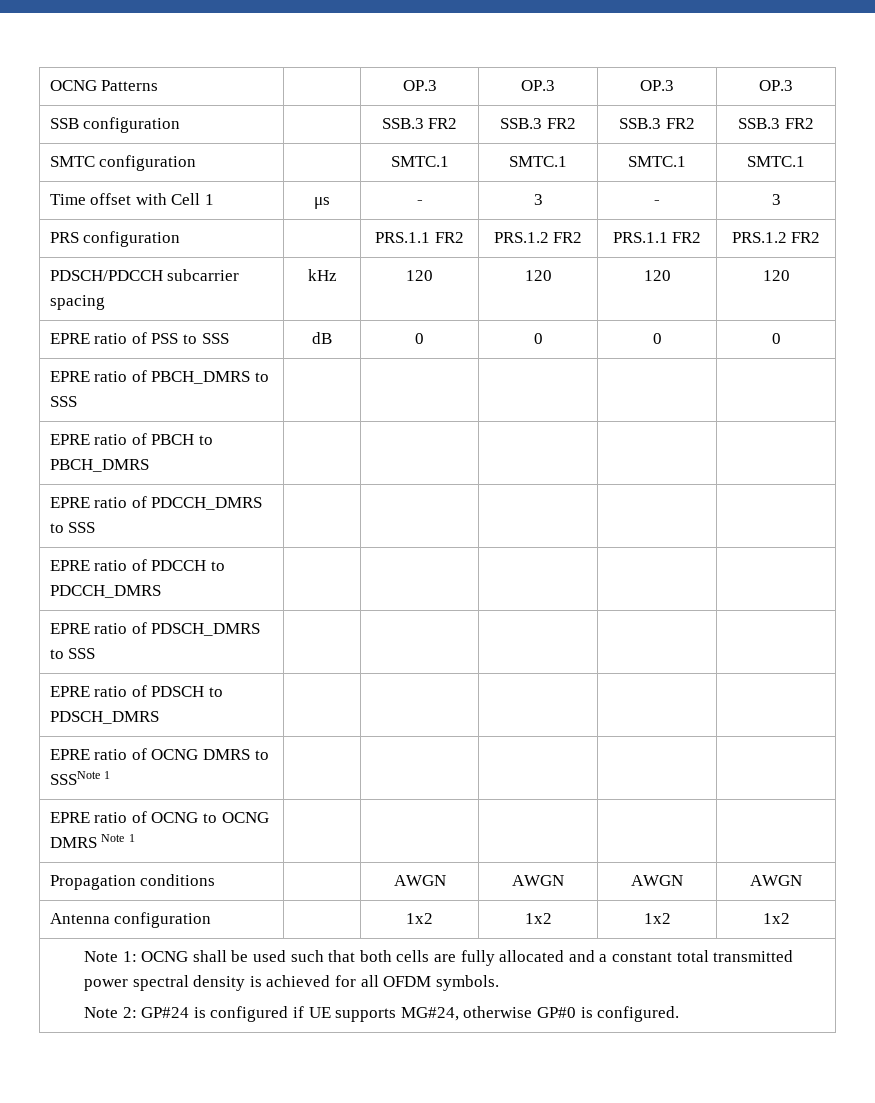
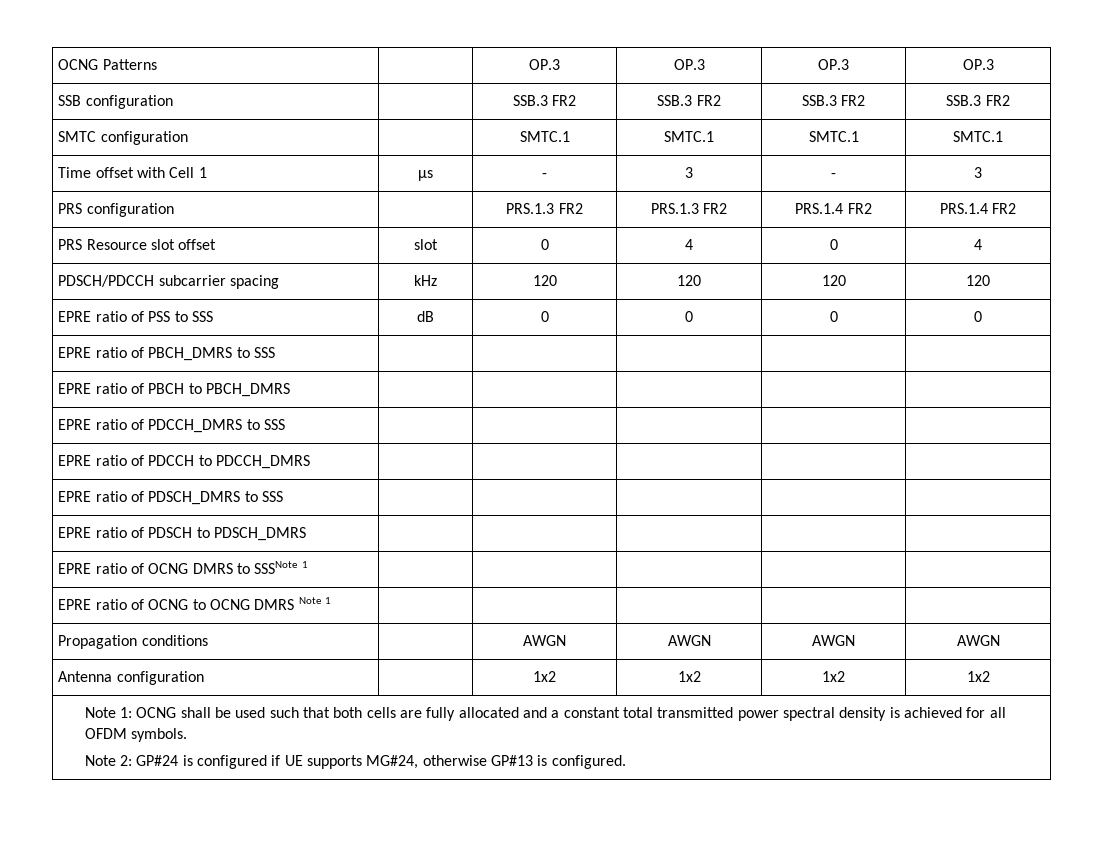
- PRS configuration | | PRS.1.1 FR2 | PRS.1.2 FR2 | PRS.1.1 FR2 | PRS.1.2 FR2
+ PRS configuration | | PRS.1.3 FR2 | PRS.1.3 FR2 | PRS.1.4 FR2 | PRS.1.4 FR2
+ PRS Resource slot offset | slot | 0 | 4 | 0 | 4
  Note 1: OCNG shall be used such that both cells are fully allocated and a constant total transmitted power spectral density is achieved for all OFDM symbols.
- Note 2: GP#24 is configured if UE supports MG#24, otherwise GP#0 is configured.
+ Note 2: GP#24 is configured if UE supports MG#24, otherwise GP#13 is configured.

